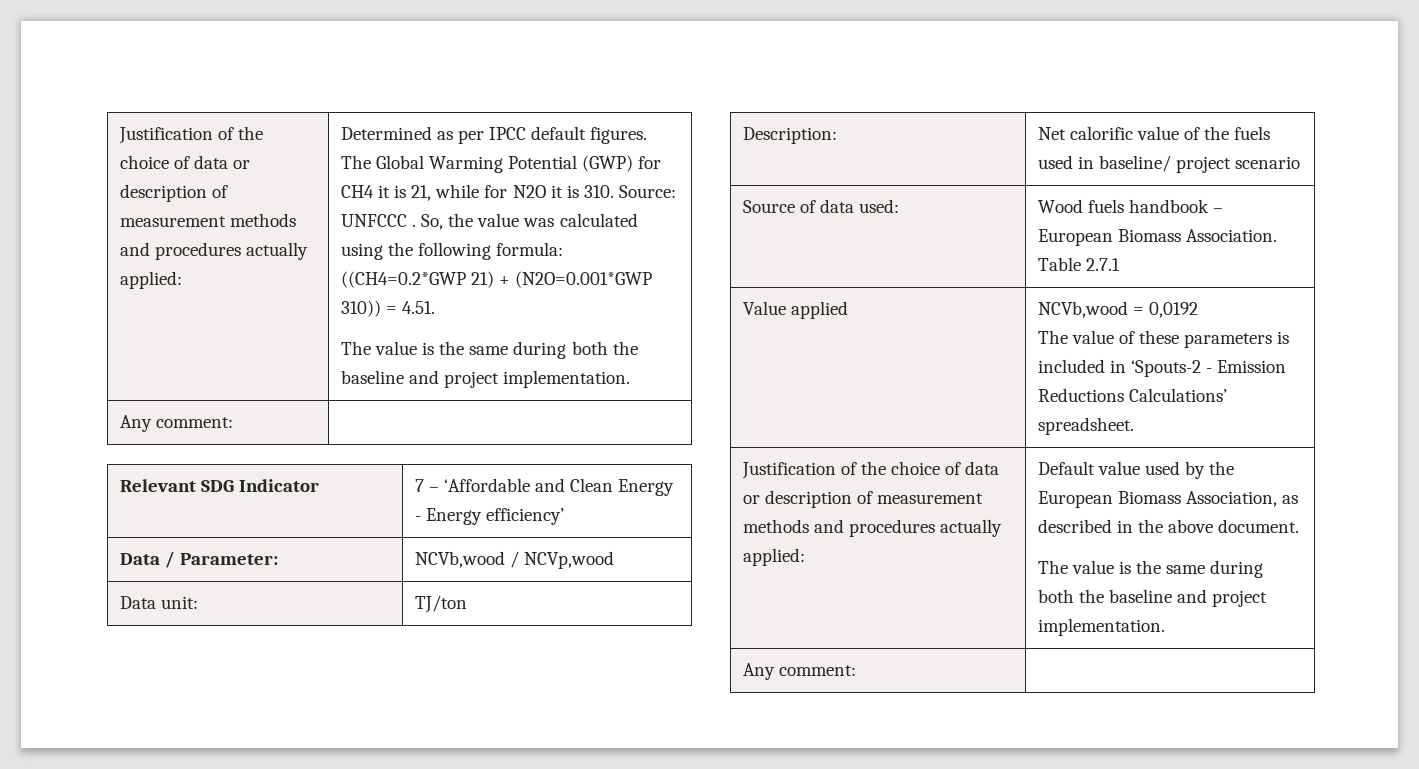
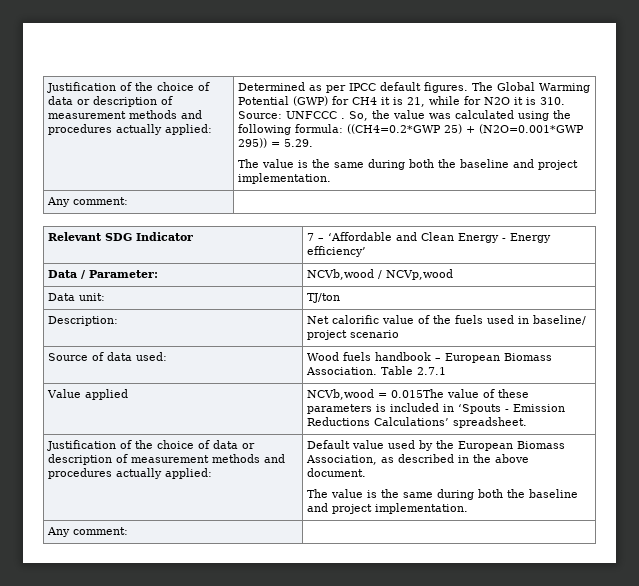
- So, the value was calculated using the following formula: ((CH4=0.2*GWP 21) + (N2O=0.001*GWP 310)) = 4.51.
+ So, the value was calculated using the following formula: ((CH4=0.2*GWP 25) + (N2O=0.001*GWP 295)) = 5.29.
- Value applied | NCVb,wood = 0,0192
- The value of these parameters is included in ‘Spouts-2 - Emission Reductions Calculations’ spreadsheet.
+ Value applied | NCVb,wood = 0.015The value of these parameters is included in ‘Spouts - Emission Reductions Calculations’ spreadsheet.

